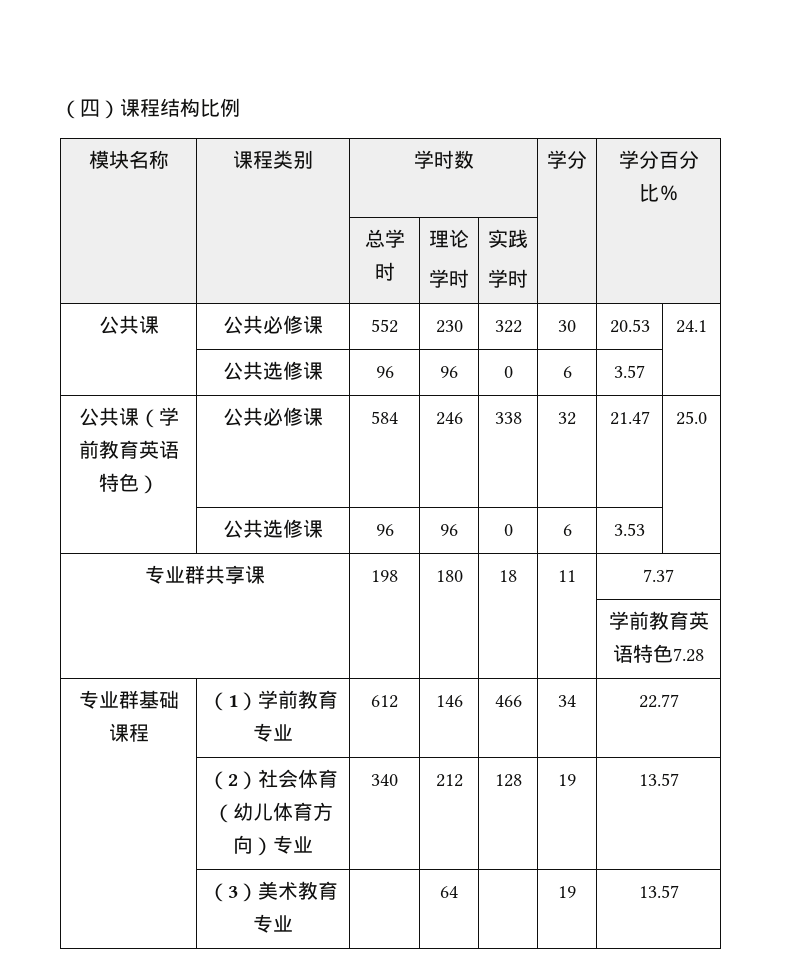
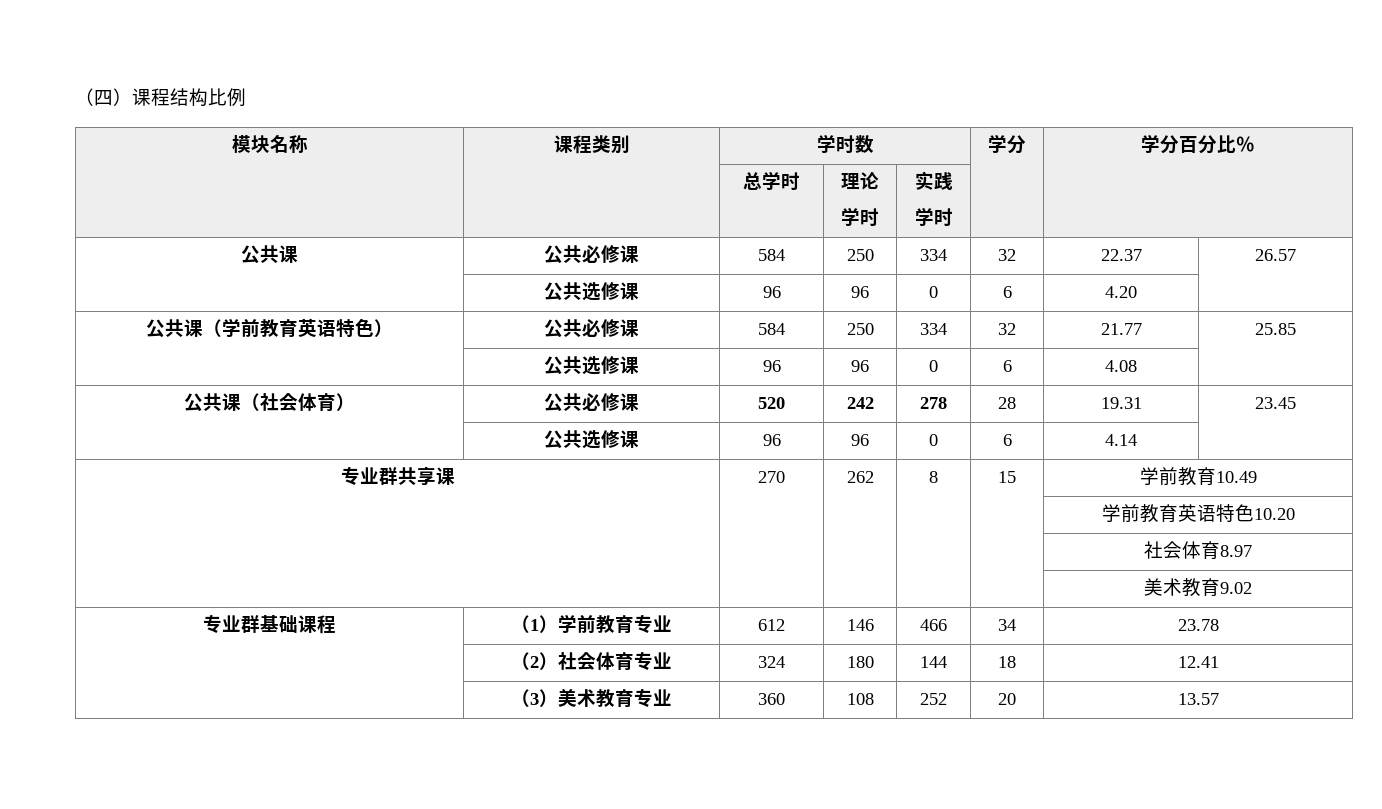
- 公共课 | 公共必修课 | 552 | 230 | 322 | 30 | 20.53 | 24.1
- | 公共选修课 | 96 | 96 | 0 | 6 | 3.57 |
+ 公共课 | 公共必修课 | 584 | 250 | 334 | 32 | 22.37 | 26.57
+ | 公共选修课 | 96 | 96 | 0 | 6 | 4.20 |
- 公共课（学前教育英语特色） | 公共必修课 | 584 | 246 | 338 | 32 | 21.47 | 25.0
- | 公共选修课 | 96 | 96 | 0 | 6 | 3.53 |
- 专业群共享课 | 198 | 180 | 18 | 11 | 7.37
- | | | | | 学前教育英语特色7.28
+ 公共课（学前教育英语特色） | 公共必修课 | 584 | 250 | 334 | 32 | 21.77 | 25.85
+ | 公共选修课 | 96 | 96 | 0 | 6 | 4.08 |
+ 公共课（社会体育） | 公共必修课 | 520 | 242 | 278 | 28 | 19.31 | 23.45
+ | 公共选修课 | 96 | 96 | 0 | 6 | 4.14 |
+ 专业群共享课 | 270 | 262 | 8 | 15 | 学前教育10.49
+ | | | | | 学前教育英语特色10.20
+ | | | | | 社会体育8.97
+ | | | | | 美术教育9.02
- 专业群基础课程 | （1）学前教育专业 | 612 | 146 | 466 | 34 | 22.77
+ 专业群基础课程 | （1）学前教育专业 | 612 | 146 | 466 | 34 | 23.78
- | （2）社会体育（幼儿体育方向）专业 | 340 | 212 | 128 | 19 | 13.57
+ | （2）社会体育专业 | 324 | 180 | 144 | 18 | 12.41
- | （3）美术教育专业 | | 64 | | 19 | 13.57
+ | （3）美术教育专业 | 360 | 108 | 252 | 20 | 13.57

